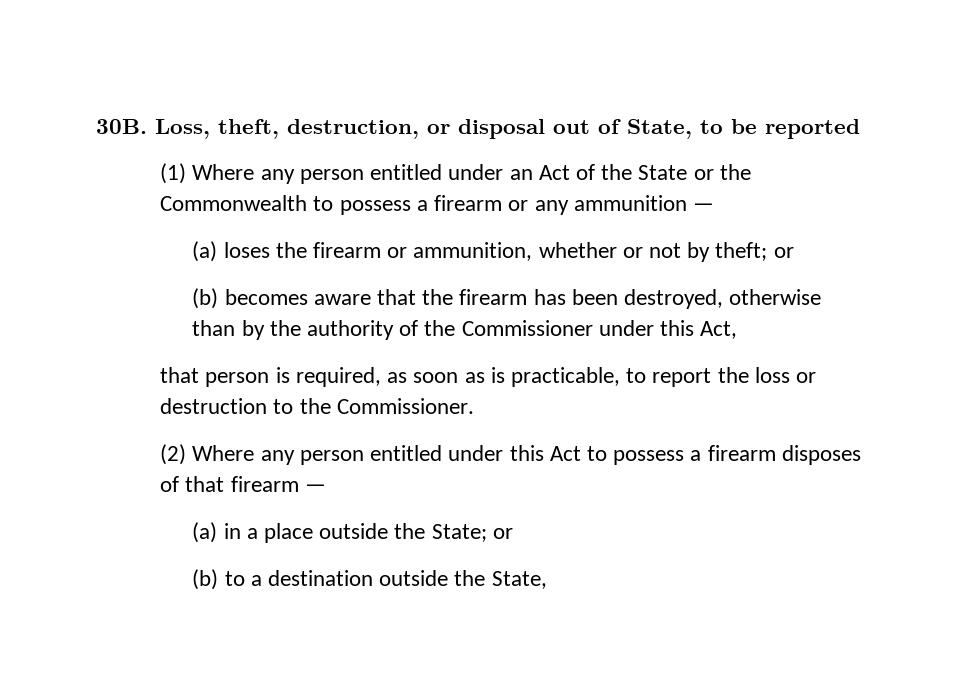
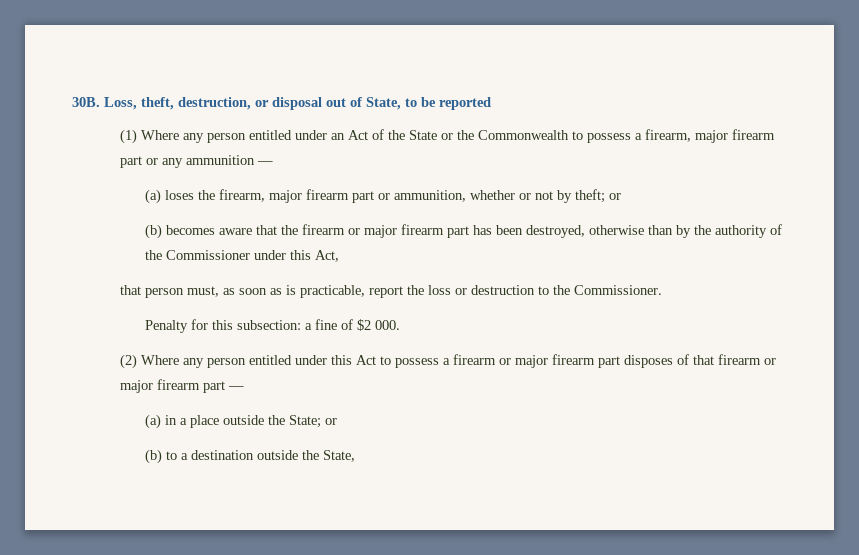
- (1) Where any person entitled under an Act of the State or the Commonwealth to possess a firearm or any ammunition —
+ (1) Where any person entitled under an Act of the State or the Commonwealth to possess a firearm, major firearm part or any ammunition —
- (a) loses the firearm or ammunition, whether or not by theft; or
+ (a) loses the firearm, major firearm part or ammunition, whether or not by theft; or
- (b) becomes aware that the firearm has been destroyed, otherwise than by the authority of the Commissioner under this Act,
+ (b) becomes aware that the firearm or major firearm part has been destroyed, otherwise than by the authority of the Commissioner under this Act,
- that person is required, as soon as is practicable, to report the loss or destruction to the Commissioner.
+ that person must, as soon as is practicable, report the loss or destruction to the Commissioner.
+ Penalty for this subsection: a fine of $2 000.
- (2) Where any person entitled under this Act to possess a firearm disposes of that firearm —
+ (2) Where any person entitled under this Act to possess a firearm or major firearm part disposes of that firearm or major firearm part —

